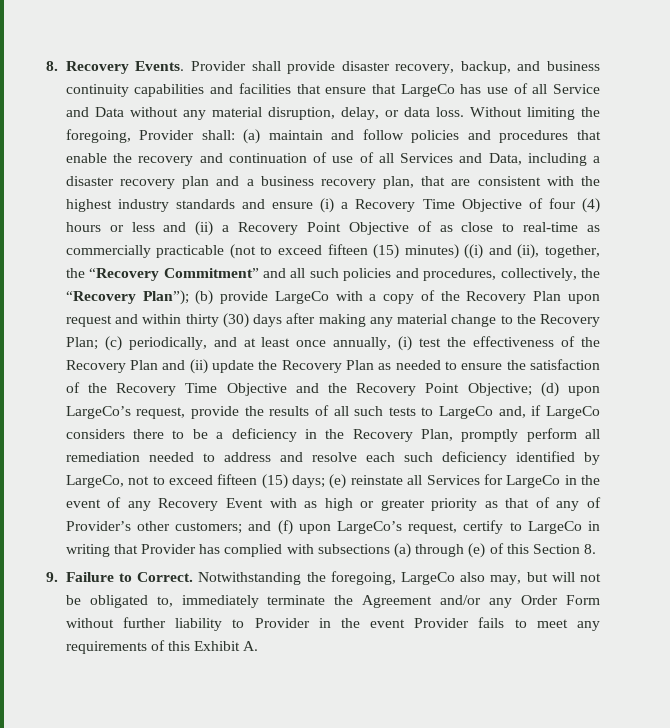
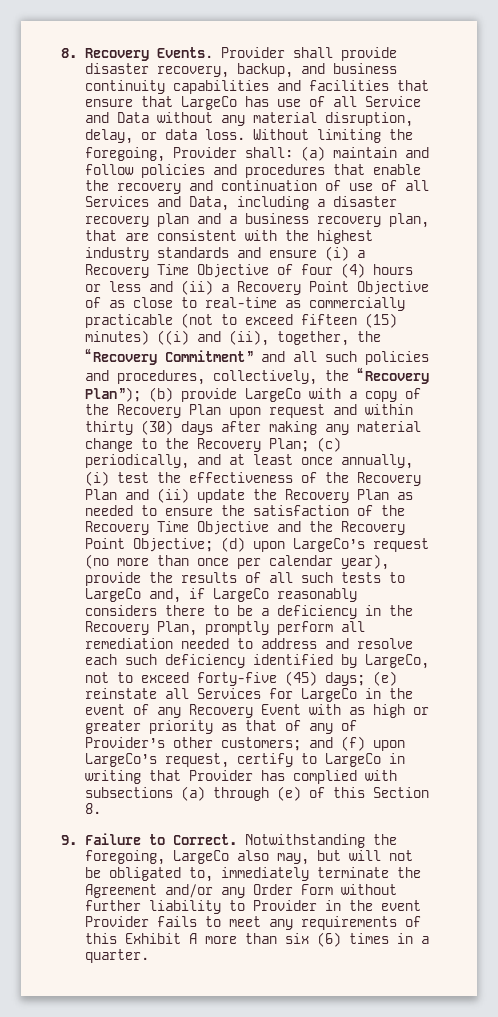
- (d) upon LargeCo’s request, provide the results of all such tests to LargeCo and, if LargeCo considers there to be a deficiency in the Recovery Plan, promptly perform all remediation needed to address and resolve each such deficiency identified by LargeCo, not to exceed fifteen (15) days;
+ (d) upon LargeCo’s request (no more than once per calendar year), provide the results of all such tests to LargeCo and, if LargeCo reasonably considers there to be a deficiency in the Recovery Plan, promptly perform all remediation needed to address and resolve each such deficiency identified by LargeCo, not to exceed forty-five (45) days;
- Notwithstanding the foregoing, LargeCo also may, but will not be obligated to, immediately terminate the Agreement and/or any Order Form without further liability to Provider in the event Provider fails to meet any requirements of this Exhibit A.
+ Notwithstanding the foregoing, LargeCo also may, but will not be obligated to, immediately terminate the Agreement and/or any Order Form without further liability to Provider in the event Provider fails to meet any requirements of this Exhibit A more than six (6) times in a quarter.

